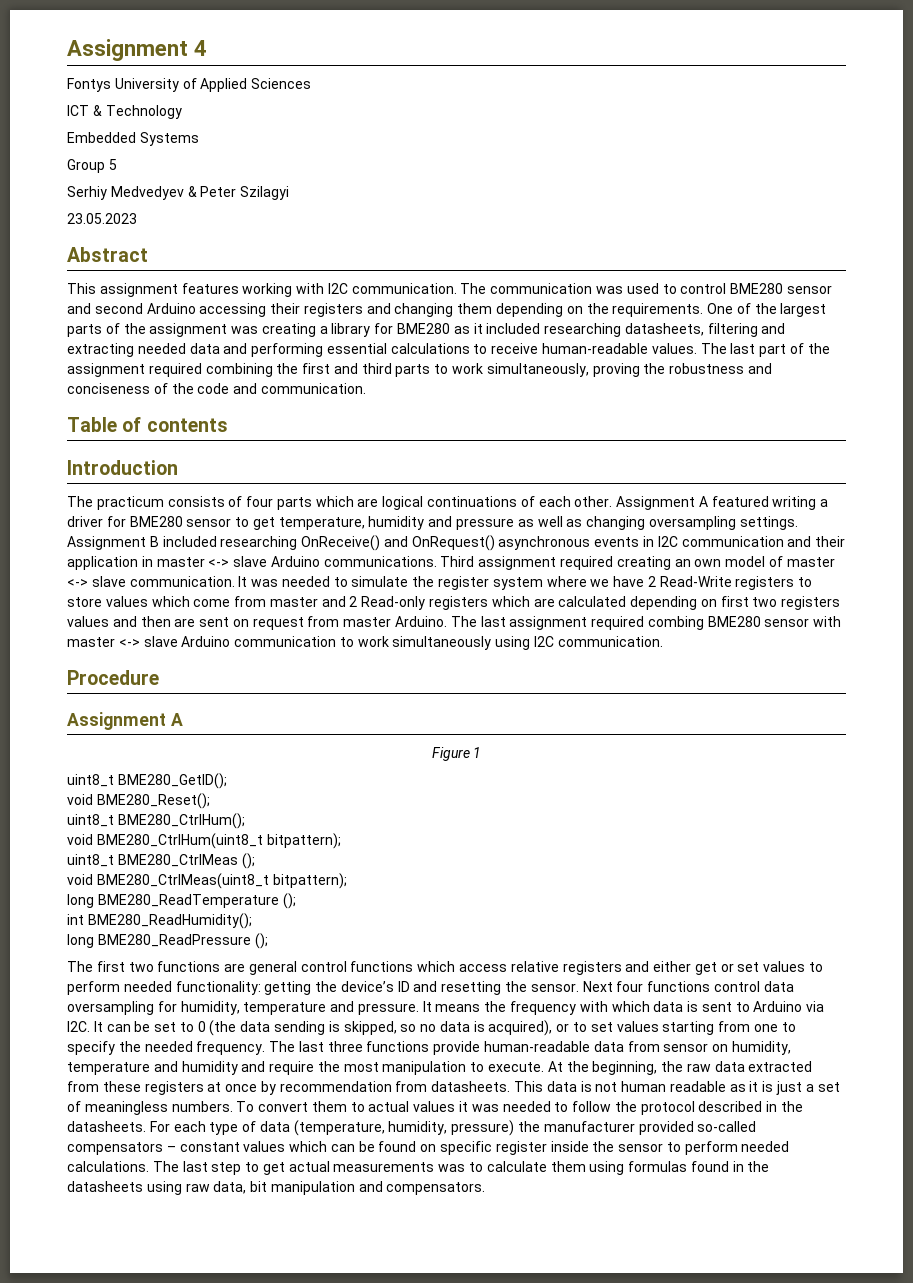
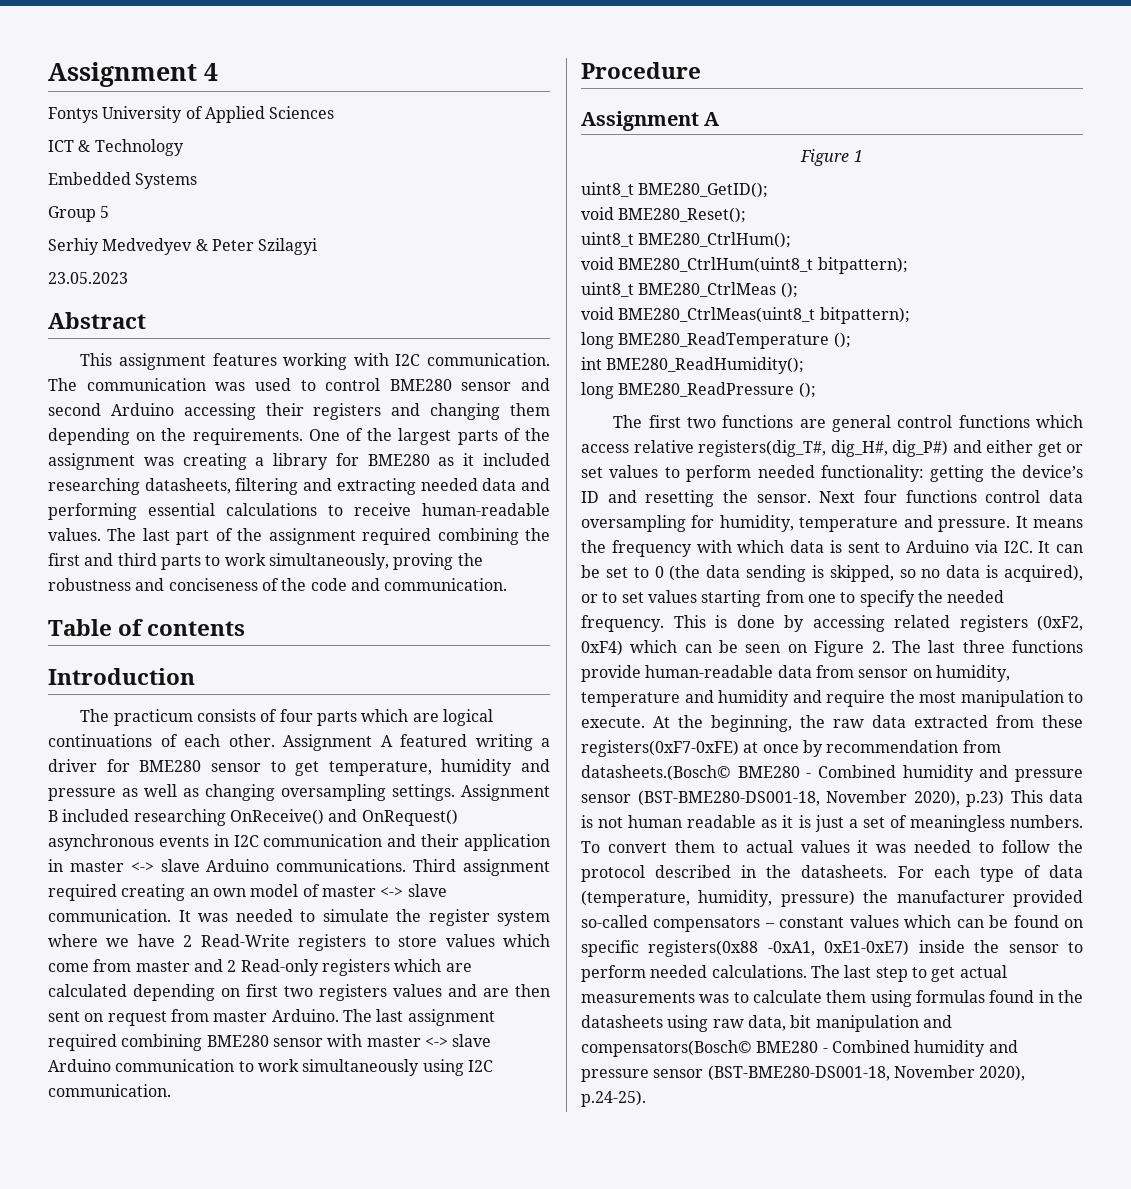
- It was needed to simulate the register system where we have 2 Read-Write registers to store values which come from master and 2 Read-only registers which are calculated depending on first two registers values and then are sent on request from master Arduino.
+ It was needed to simulate the register system where we have 2 Read-Write registers to store values which come from master and 2 Read-only registers which are calculated depending on first two registers values and are then sent on request from master Arduino.
- The last assignment required combing BME280 sensor with master <-> slave Arduino communication to work simultaneously using I2C communication.
+ The last assignment required combining BME280 sensor with master <-> slave Arduino communication to work simultaneously using I2C communication.
- The first two functions are general control functions which access relative registers and either get or set values to perform needed functionality: getting the device’s ID and resetting the sensor.
+ The first two functions are general control functions which access relative registers(dig_T#, dig_H#, dig_P#) and either get or set values to perform needed functionality: getting the device’s ID and resetting the sensor.
- The last three functions provide human-readable data from sensor on humidity, temperature and humidity and require the most manipulation to execute.
+ This is done by accessing related registers (0xF2, 0xF4) which can be seen on Figure 2. The last three functions provide human-readable data from sensor on humidity, temperature and humidity and require the most manipulation to execute.
- At the beginning, the raw data extracted from these registers at once by recommendation from datasheets. This data is not human readable as it is just a set of meaningless numbers.
+ At the beginning, the raw data extracted from these registers(0xF7-0xFE) at once by recommendation from datasheets.(Bosch© BME280 - Combined humidity and pressure sensor (BST-BME280-DS001-18, November 2020), p.23) This data is not human readable as it is just a set of meaningless numbers.
- For each type of data (temperature, humidity, pressure) the manufacturer provided so-called compensators – constant values which can be found on specific register inside the sensor to perform needed calculations.
+ For each type of data (temperature, humidity, pressure) the manufacturer provided so-called compensators – constant values which can be found on specific registers(0x88 -0xA1, 0xE1-0xE7) inside the sensor to perform needed calculations.
- The last step to get actual measurements was to calculate them using formulas found in the datasheets using raw data, bit manipulation and compensators.
+ The last step to get actual measurements was to calculate them using formulas found in the datasheets using raw data, bit manipulation and compensators(Bosch© BME280 - Combined humidity and pressure sensor (BST-BME280-DS001-18, November 2020), p.24-25).

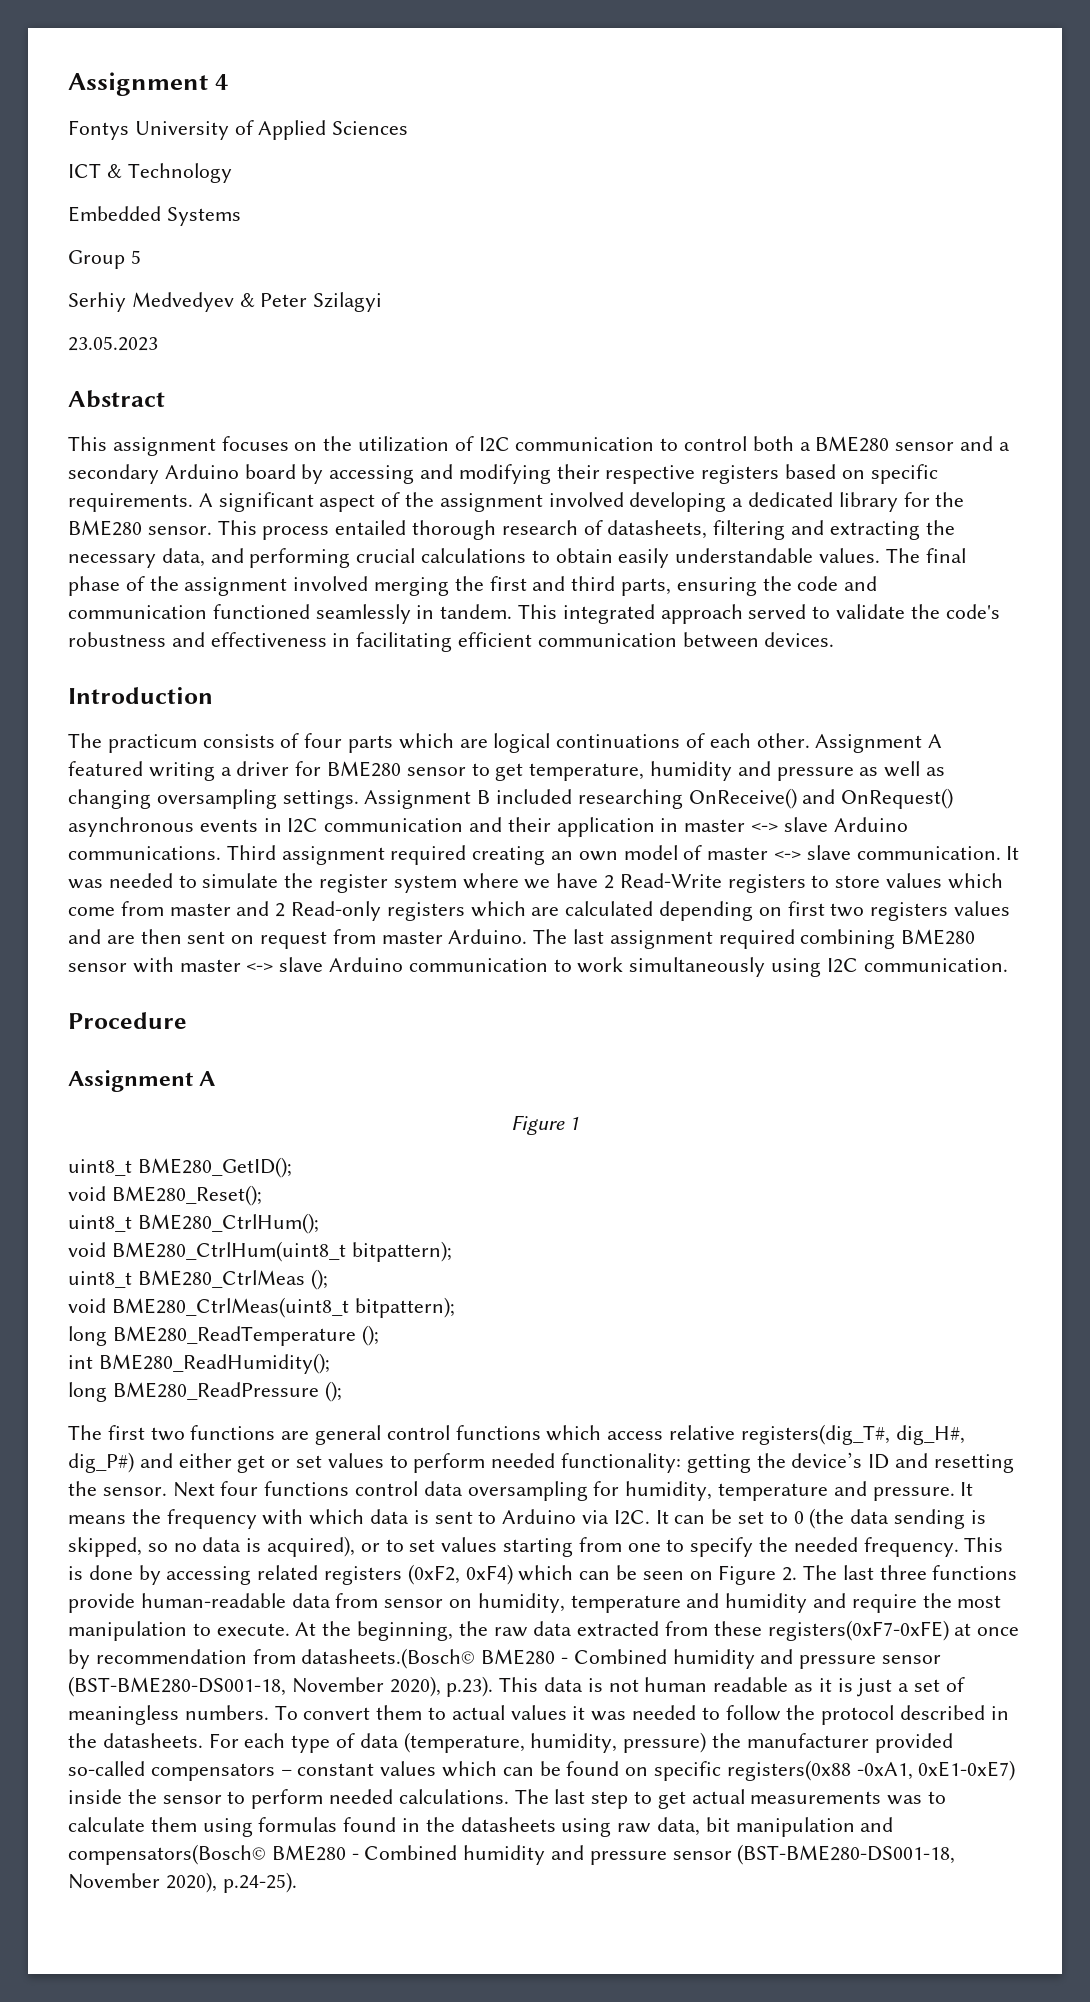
- This assignment features working with I2C communication. The communication was used to control BME280 sensor and second Arduino accessing their registers and changing them depending on the requirements. One of the largest parts of the assignment was creating a library for BME280 as it included researching datasheets, filtering and extracting needed data and performing essential calculations to receive human-readable values. The last part of the assignment required combining the first and third parts to work simultaneously, proving the robustness and conciseness of the code and communication.
- Table of contents
+ This assignment focuses on the utilization of I2C communication to control both a BME280 sensor and a secondary Arduino board by accessing and modifying their respective registers based on specific requirements. A significant aspect of the assignment involved developing a dedicated library for the BME280 sensor. This process entailed thorough research of datasheets, filtering and extracting the necessary data, and performing crucial calculations to obtain easily understandable values. The final phase of the assignment involved merging the first and third parts, ensuring the code and communication functioned seamlessly in tandem. This integrated approach served to validate the code's robustness and effectiveness in facilitating efficient communication between devices.
- At the beginning, the raw data extracted from these registers(0xF7-0xFE) at once by recommendation from datasheets.(Bosch© BME280 - Combined humidity and pressure sensor (BST-BME280-DS001-18, November 2020), p.23) This data is not human readable as it is just a set of meaningless numbers.
+ At the beginning, the raw data extracted from these registers(0xF7-0xFE) at once by recommendation from datasheets.(Bosch© BME280 - Combined humidity and pressure sensor (BST-BME280-DS001-18, November 2020), p.23). This data is not human readable as it is just a set of meaningless numbers.

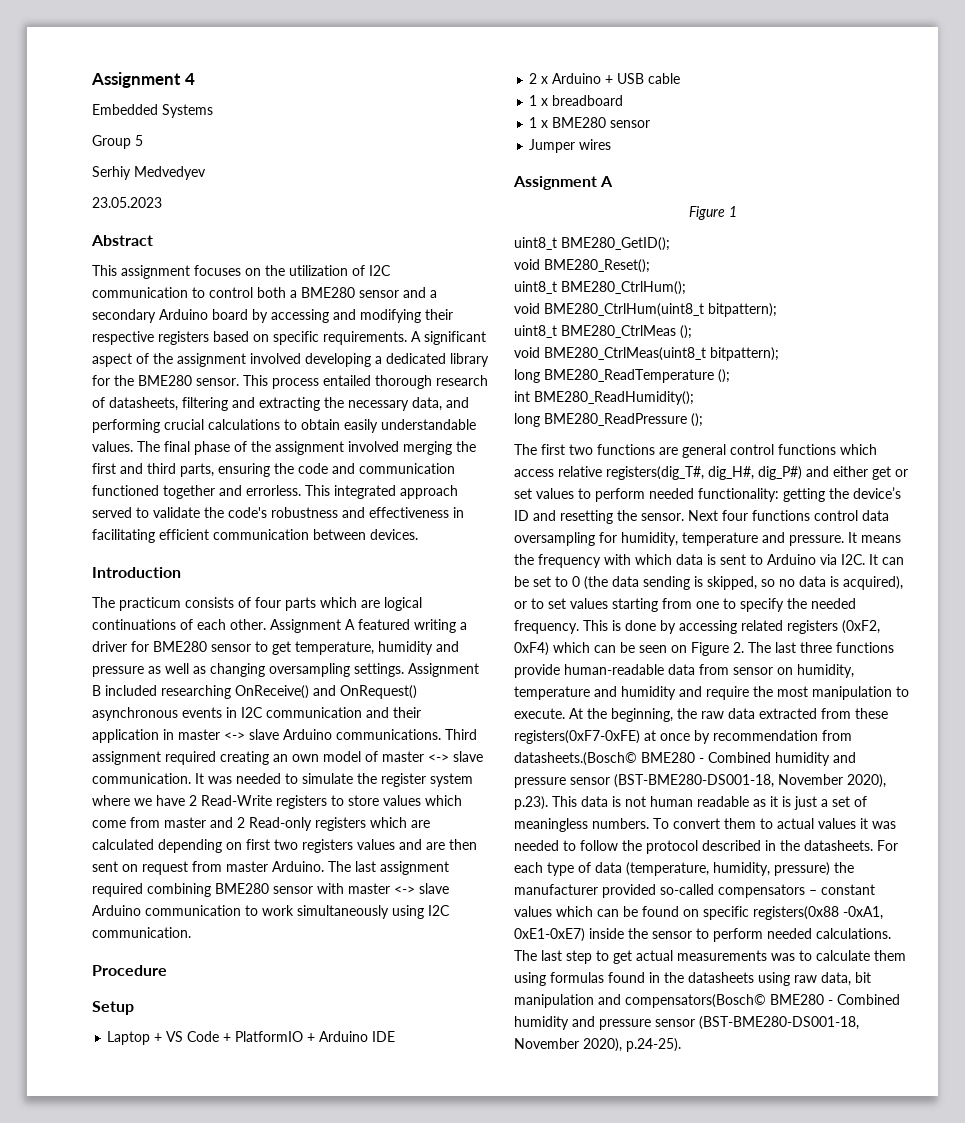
- Fontys University of Applied Sciences
- ICT & Technology
- Serhiy Medvedyev & Peter Szilagyi
+ Serhiy Medvedyev
- The final phase of the assignment involved merging the first and third parts, ensuring the code and communication functioned seamlessly in tandem.
+ The final phase of the assignment involved merging the first and third parts, ensuring the code and communication functioned together and errorless.
+ Setup
+ Laptop + VS Code + PlatformIO + Arduino IDE
+ 2 x Arduino + USB cable
+ 1 x breadboard
+ 1 x BME280 sensor
+ Jumper wires

